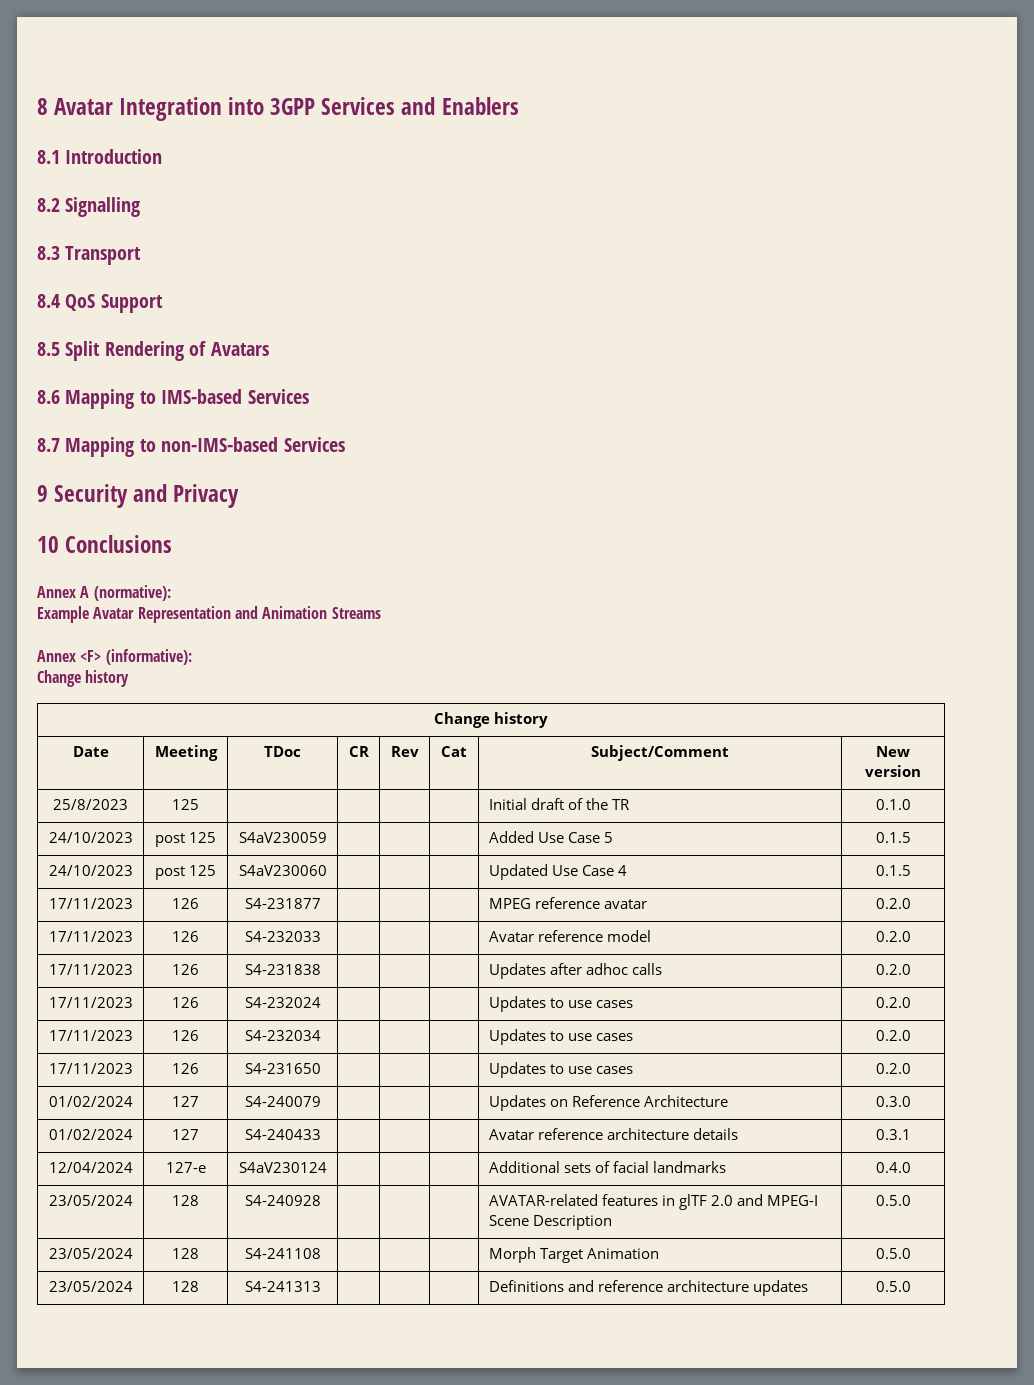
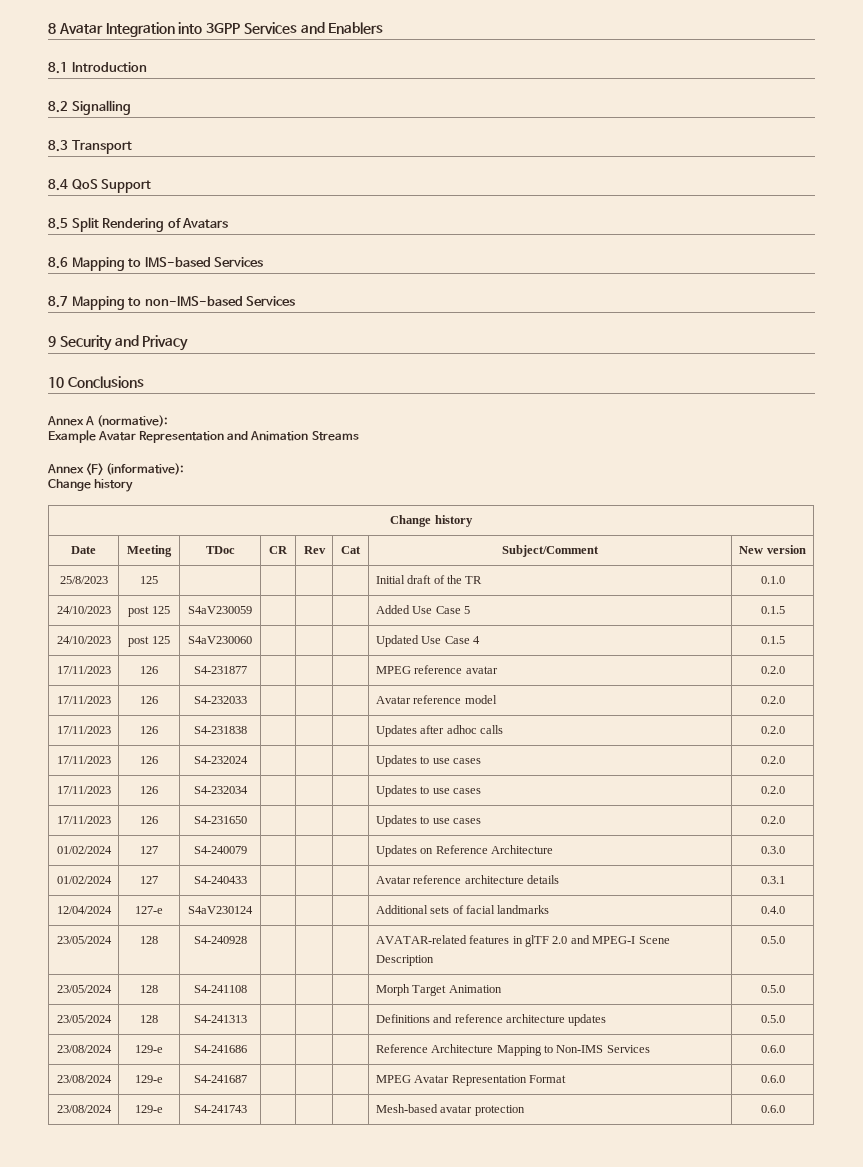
+ 23/08/2024 | 129-e | S4-241686 | | | | Reference Architecture Mapping to Non-IMS Services | 0.6.0
+ 23/08/2024 | 129-e | S4-241687 | | | | MPEG Avatar Representation Format | 0.6.0
+ 23/08/2024 | 129-e | S4-241743 | | | | Mesh-based avatar protection | 0.6.0

